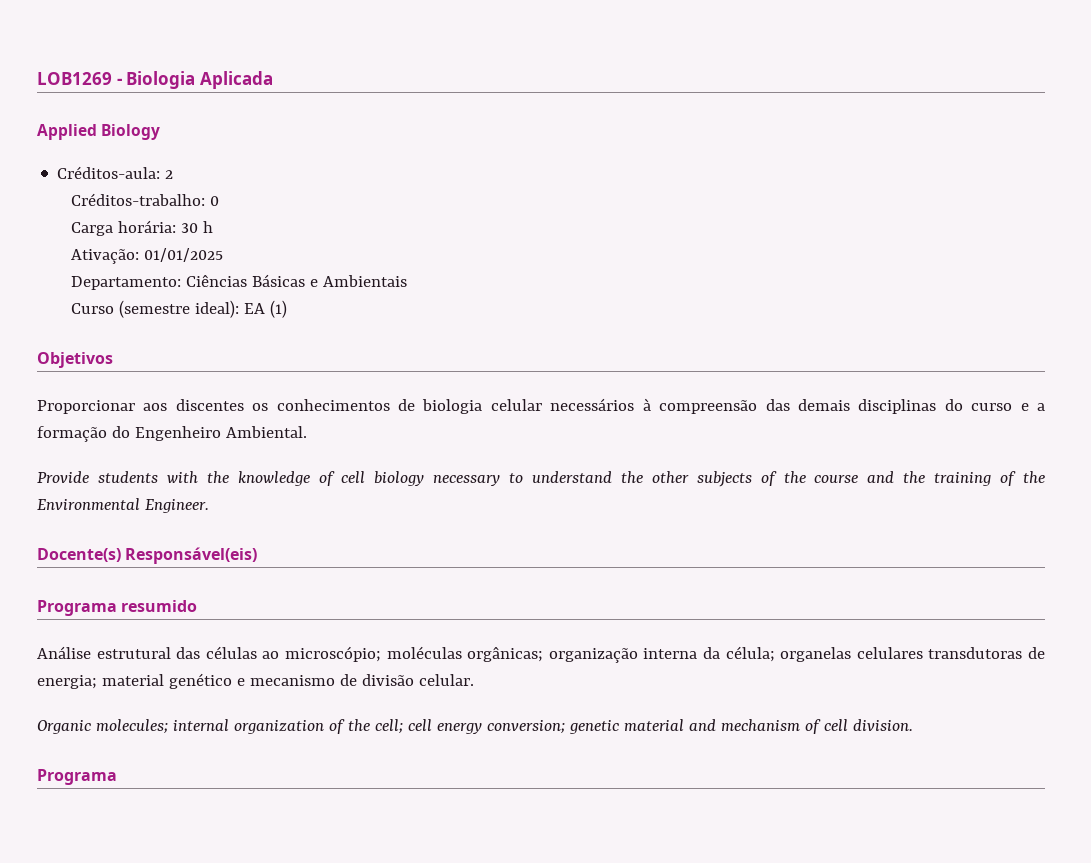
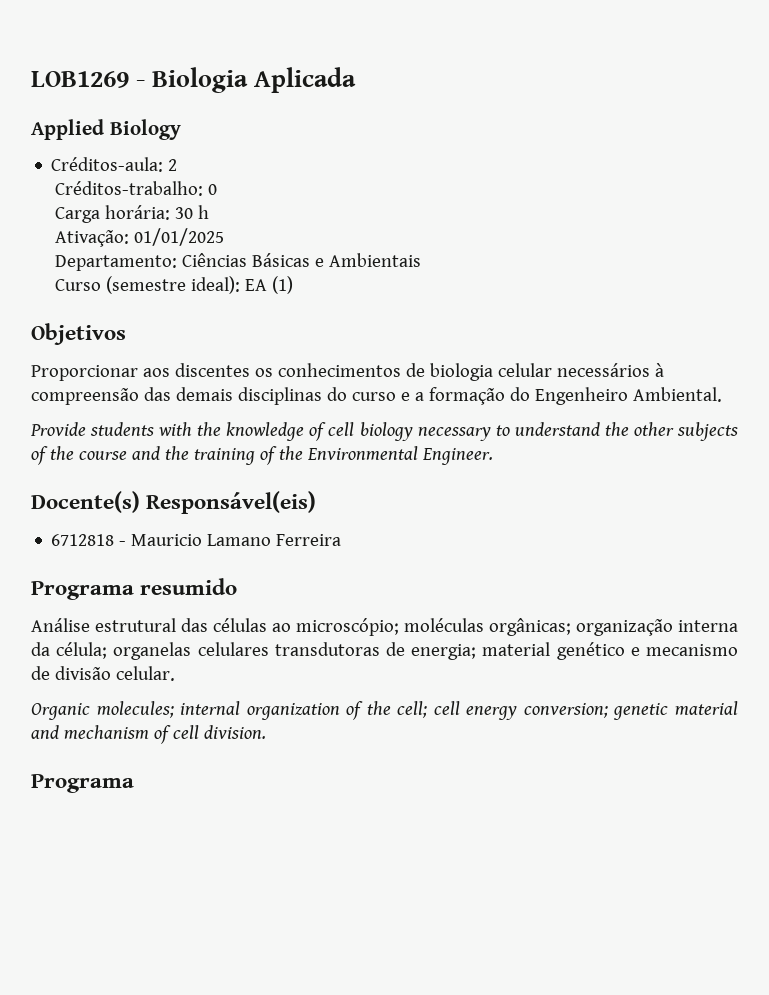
+ 6712818 - Mauricio Lamano Ferreira

